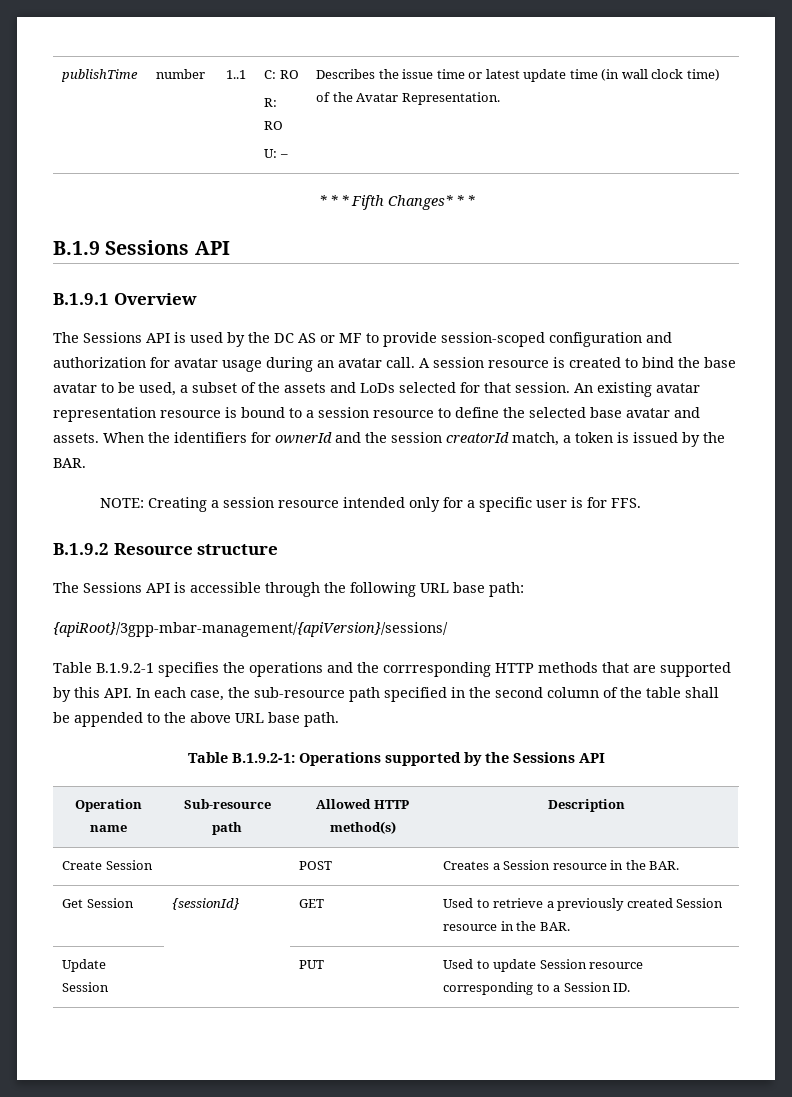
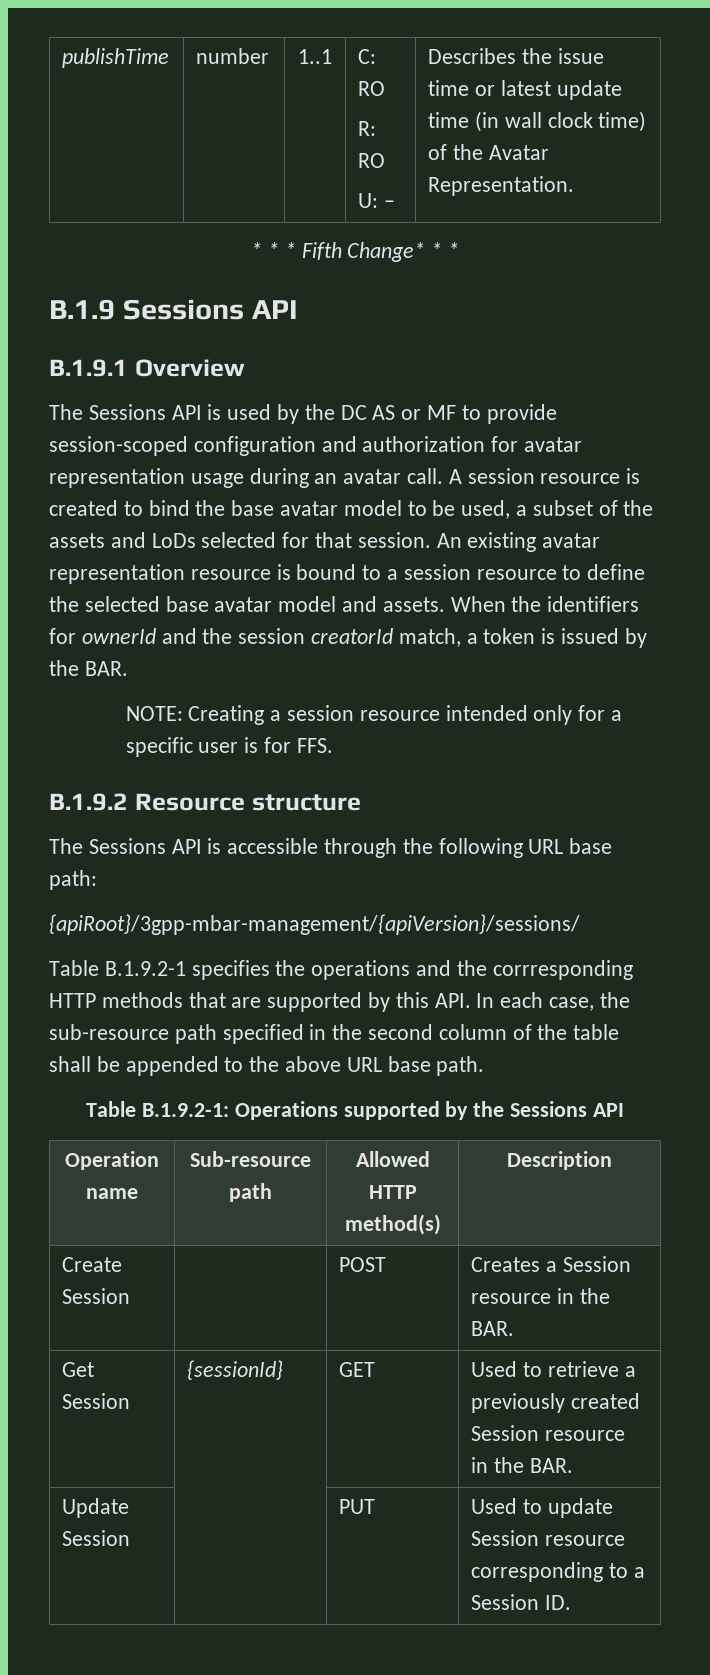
- * * * Fifth Changes* * *
+ * * * Fifth Change* * *
- The Sessions API is used by the DC AS or MF to provide session-scoped configuration and authorization for avatar usage during an avatar call.
+ The Sessions API is used by the DC AS or MF to provide session-scoped configuration and authorization for avatar representation usage during an avatar call.
- A session resource is created to bind the base avatar to be used, a subset of the assets and LoDs selected for that session.
+ A session resource is created to bind the base avatar model to be used, a subset of the assets and LoDs selected for that session.
- An existing avatar representation resource is bound to a session resource to define the selected base avatar and assets.
+ An existing avatar representation resource is bound to a session resource to define the selected base avatar model and assets.

